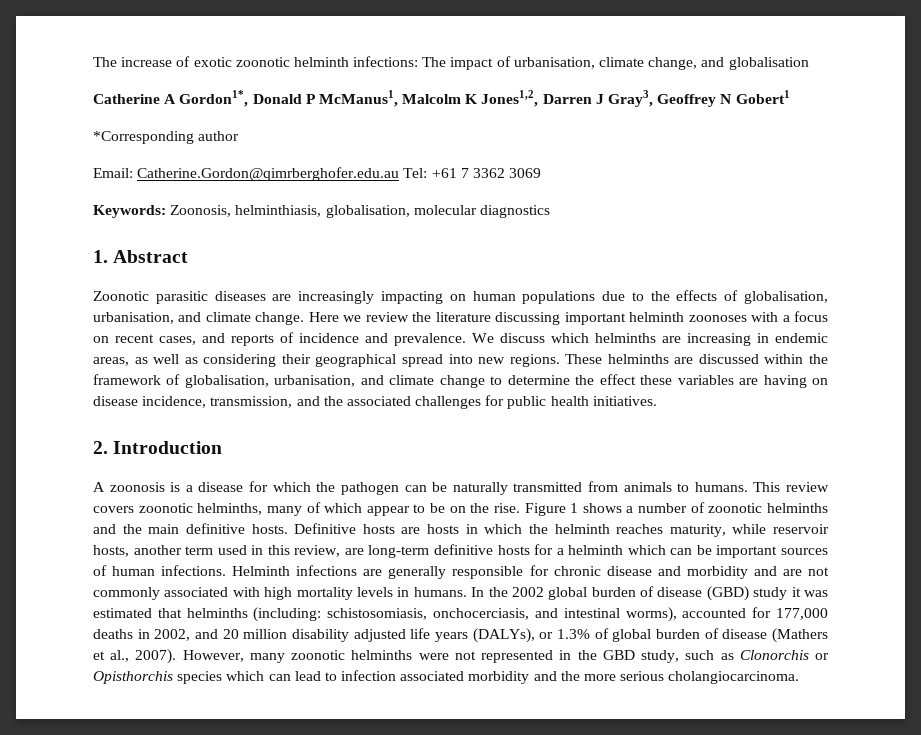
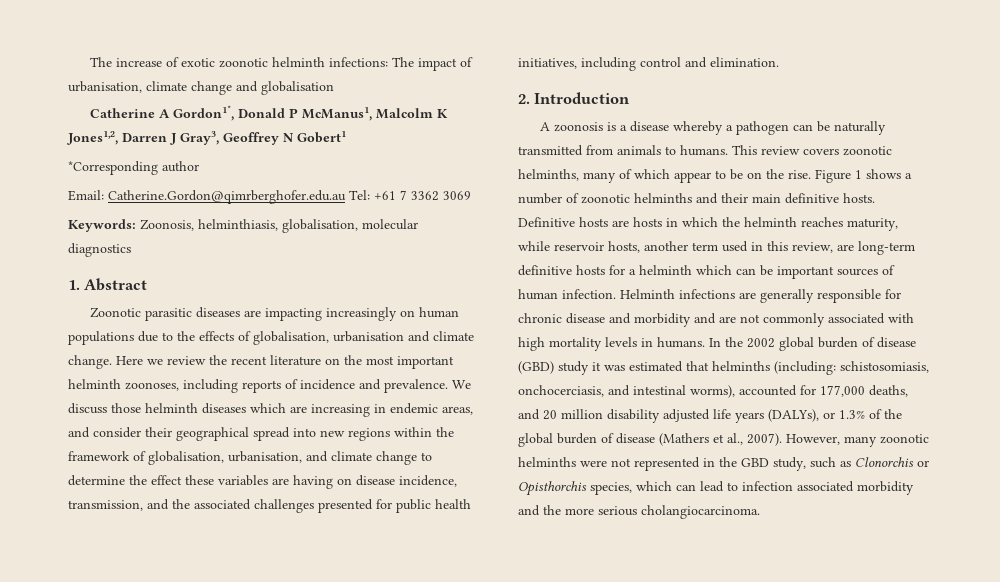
- The increase of exotic zoonotic helminth infections: The impact of urbanisation, climate change, and globalisation
+ The increase of exotic zoonotic helminth infections: The impact of urbanisation, climate change and globalisation
- Zoonotic parasitic diseases are increasingly impacting on human populations due to the effects of globalisation, urbanisation, and climate change.
+ Zoonotic parasitic diseases are impacting increasingly on human populations due to the effects of globalisation, urbanisation and climate change.
- Here we review the literature discussing important helminth zoonoses with a focus on recent cases, and reports of incidence and prevalence.
+ Here we review the recent literature on the most important helminth zoonoses, including reports of incidence and prevalence.
- We discuss which helminths are increasing in endemic areas, as well as considering their geographical spread into new regions. These helminths are discussed within the framework of globalisation, urbanisation, and climate change to determine the effect these variables are having on disease incidence, transmission, and the associated challenges for public health initiatives.
+ We discuss those helminth diseases which are increasing in endemic areas, and consider their geographical spread into new regions within the framework of globalisation, urbanisation, and climate change to determine the effect these variables are having on disease incidence, transmission, and the associated challenges presented for public health initiatives, including control and elimination.
- A zoonosis is a disease for which the pathogen can be naturally transmitted from animals to humans.
+ A zoonosis is a disease whereby a pathogen can be naturally transmitted from animals to humans.
- Figure 1 shows a number of zoonotic helminths and the main definitive hosts.
+ Figure 1 shows a number of zoonotic helminths and their main definitive hosts.
- Definitive hosts are hosts in which the helminth reaches maturity, while reservoir hosts, another term used in this review, are long-term definitive hosts for a helminth which can be important sources of human infections.
+ Definitive hosts are hosts in which the helminth reaches maturity, while reservoir hosts, another term used in this review, are long-term definitive hosts for a helminth which can be important sources of human infection.
- In the 2002 global burden of disease (GBD) study it was estimated that helminths (including: schistosomiasis, onchocerciasis, and intestinal worms), accounted for 177,000 deaths in 2002, and 20 million disability adjusted life years (DALYs), or 1.3% of global burden of disease (Mathers et al., 2007).
+ In the 2002 global burden of disease (GBD) study it was estimated that helminths (including: schistosomiasis, onchocerciasis, and intestinal worms), accounted for 177,000 deaths, and 20 million disability adjusted life years (DALYs), or 1.3% of the global burden of disease (Mathers et al., 2007).
- However, many zoonotic helminths were not represented in the GBD study, such as Clonorchis or Opisthorchis species which can lead to infection associated morbidity and the more serious cholangiocarcinoma.
+ However, many zoonotic helminths were not represented in the GBD study, such as Clonorchis or Opisthorchis species, which can lead to infection associated morbidity and the more serious cholangiocarcinoma.

